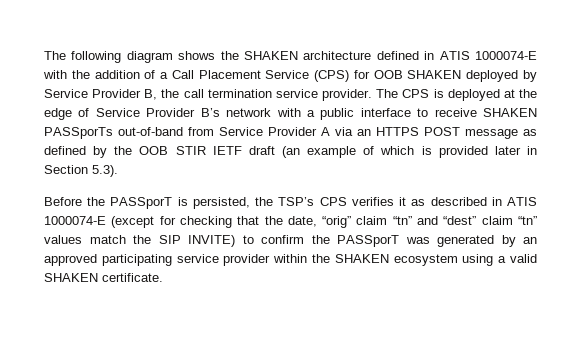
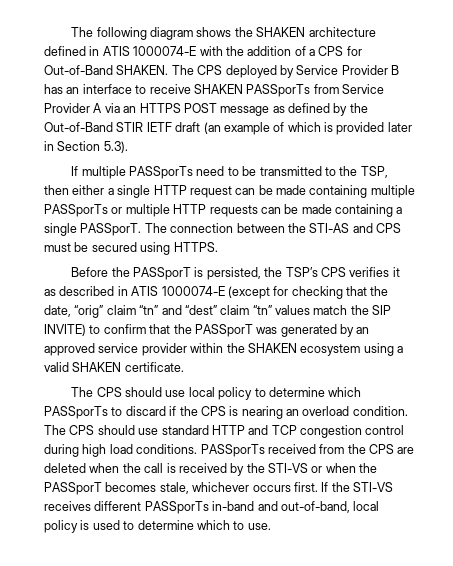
- The following diagram shows the SHAKEN architecture defined in ATIS 1000074-E with the addition of a Call Placement Service (CPS) for OOB SHAKEN deployed by Service Provider B, the call termination service provider. The CPS is deployed at the edge of Service Provider B’s network with a public interface to receive SHAKEN PASSporTs out-of-band from Service Provider A via an HTTPS POST message as defined by the OOB STIR IETF draft (an example of which is provided later in Section 5.3).
+ The following diagram shows the SHAKEN architecture defined in ATIS 1000074-E with the addition of a CPS for Out-of-Band SHAKEN. The CPS deployed by Service Provider B has an interface to receive SHAKEN PASSporTs from Service Provider A via an HTTPS POST message as defined by the Out-of-Band STIR IETF draft (an example of which is provided later in Section 5.3).
+ If multiple PASSporTs need to be transmitted to the TSP, then either a single HTTP request can be made containing multiple PASSporTs or multiple HTTP requests can be made containing a single PASSporT. The connection between the STI-AS and CPS must be secured using HTTPS.
- Before the PASSporT is persisted, the TSP’s CPS verifies it as described in ATIS 1000074-E (except for checking that the date, “orig” claim “tn” and “dest” claim “tn” values match the SIP INVITE) to confirm the PASSporT was generated by an approved participating service provider within the SHAKEN ecosystem using a valid SHAKEN certificate.
+ Before the PASSporT is persisted, the TSP’s CPS verifies it as described in ATIS 1000074-E (except for checking that the date, “orig” claim “tn” and “dest” claim “tn” values match the SIP INVITE) to confirm that the PASSporT was generated by an approved service provider within the SHAKEN ecosystem using a valid SHAKEN certificate.
+ The CPS should use local policy to determine which PASSporTs to discard if the CPS is nearing an overload condition. The CPS should use standard HTTP and TCP congestion control during high load conditions. PASSporTs received from the CPS are deleted when the call is received by the STI-VS or when the PASSporT becomes stale, whichever occurs first. If the STI-VS receives different PASSporTs in-band and out-of-band, local policy is used to determine which to use.

